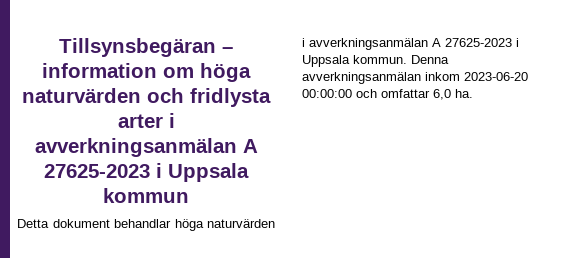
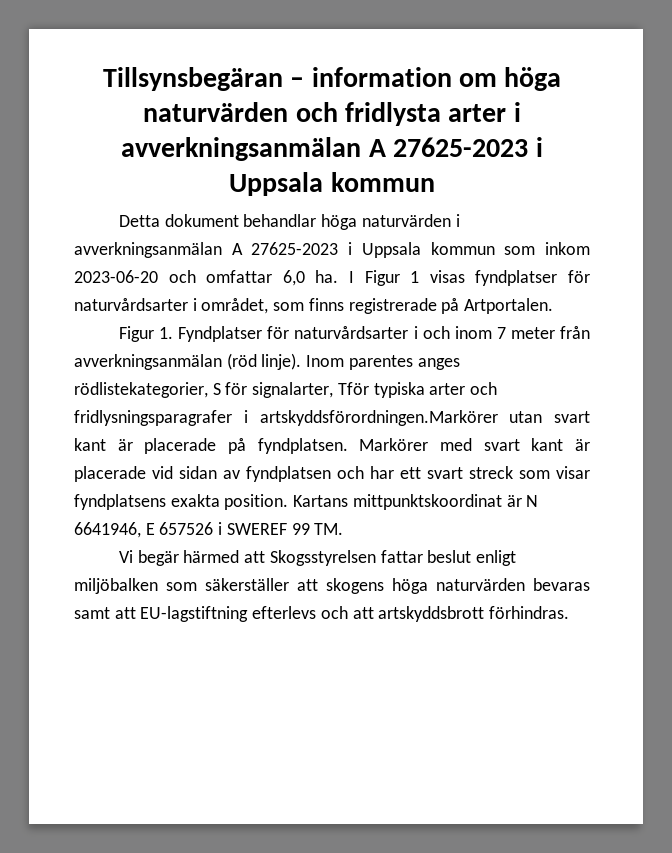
- Detta dokument behandlar höga naturvärden i avverkningsanmälan A 27625-2023 i Uppsala kommun. Denna avverkningsanmälan inkom 2023-06-20 00:00:00 och omfattar 6,0 ha.
+ Detta dokument behandlar höga naturvärden i avverkningsanmälan A 27625-2023 i Uppsala kommun som inkom 2023-06-20 och omfattar 6,0 ha.
+ I Figur 1 visas fyndplatser för naturvårdsarter i området, som finns registrerade på Artportalen.
+ Figur 1. Fyndplatser för naturvårdsarter i och inom 7 meter från avverkningsanmälan (röd linje). Inom parentes anges rödlistekategorier, S för signalarter, Tför typiska arter och fridlysningsparagrafer i artskyddsförordningen.Markörer utan svart kant är placerade på fyndplatsen. Markörer med svart kant är placerade vid sidan av fyndplatsen och har ett svart streck som visar fyndplatsens exakta position. Kartans mittpunktskoordinat är N 6641946, E 657526 i SWEREF 99 TM.
+ Vi begär härmed att Skogsstyrelsen fattar beslut enligt miljöbalken som säkerställer att skogens höga naturvärden bevaras samt att EU-lagstiftning efterlevs och att artskyddsbrott förhindras.

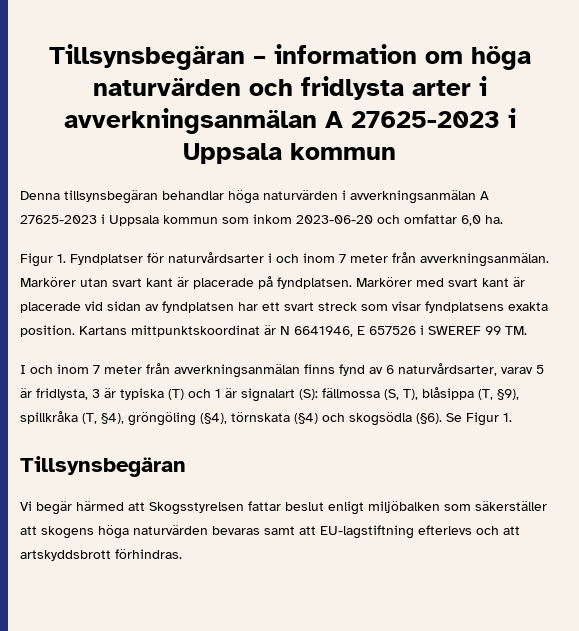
- Detta dokument behandlar höga naturvärden i avverkningsanmälan A 27625-2023 i Uppsala kommun som inkom 2023-06-20 och omfattar 6,0 ha. I Figur 1 visas fyndplatser för naturvårdsarter i området, som finns registrerade på Artportalen.
+ Denna tillsynsbegäran behandlar höga naturvärden i avverkningsanmälan A 27625-2023 i Uppsala kommun som inkom 2023-06-20 och omfattar 6,0 ha.
- Figur 1. Fyndplatser för naturvårdsarter i och inom 7 meter från avverkningsanmälan (röd linje). Inom parentes anges rödlistekategorier, S för signalarter, Tför typiska arter och fridlysningsparagrafer i artskyddsförordningen.Markörer utan svart kant är placerade på fyndplatsen.
+ Figur 1. Fyndplatser för naturvårdsarter i och inom 7 meter från avverkningsanmälan. Markörer utan svart kant är placerade på fyndplatsen.
- Markörer med svart kant är placerade vid sidan av fyndplatsen och har ett svart streck som visar fyndplatsens exakta position.
+ Markörer med svart kant är placerade vid sidan av fyndplatsen har ett svart streck som visar fyndplatsens exakta position.
+ I och inom 7 meter från avverkningsanmälan finns fynd av 6 naturvårdsarter, varav 5 är fridlysta, 3 är typiska (T) och 1 är signalart (S): fällmossa (S, T), blåsippa (T, §9), spillkråka (T, §4), gröngöling (§4), törnskata (§4) och skogsödla (§6). Se Figur 1.
+ Tillsynsbegäran

